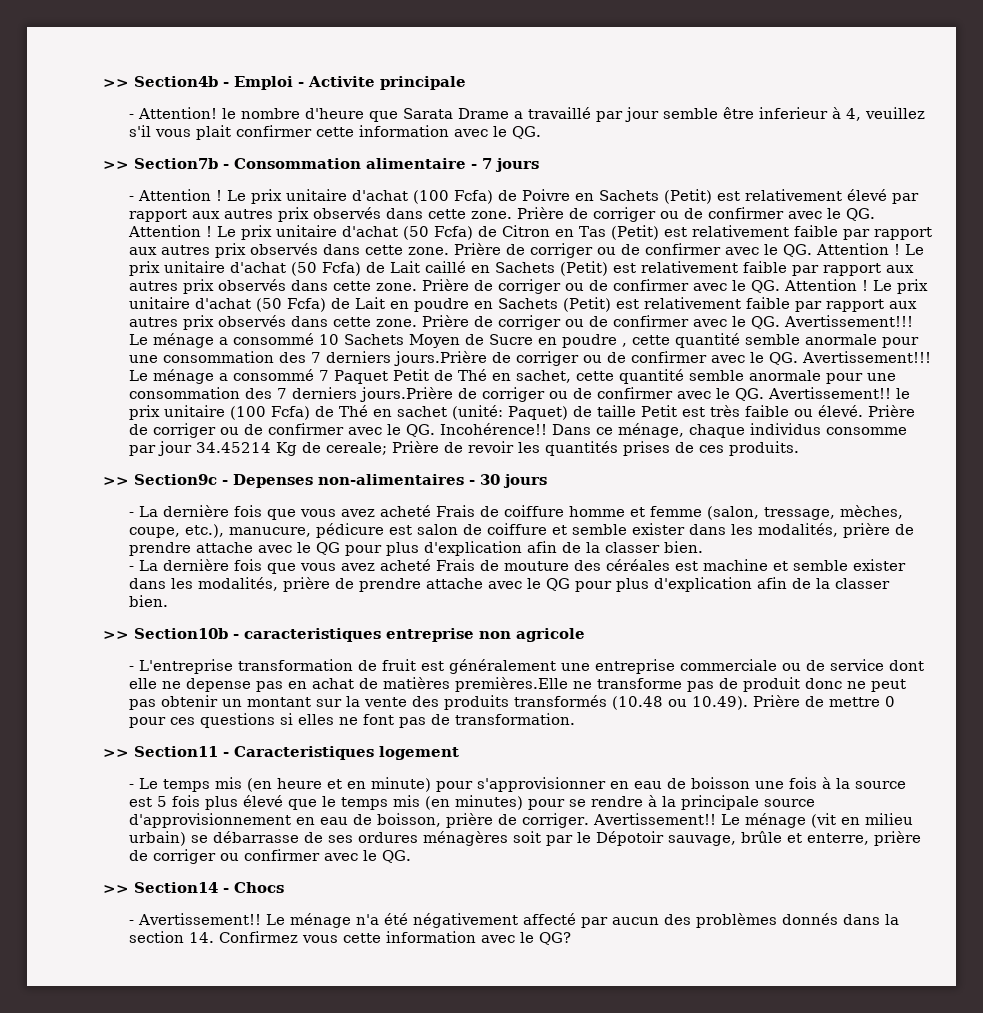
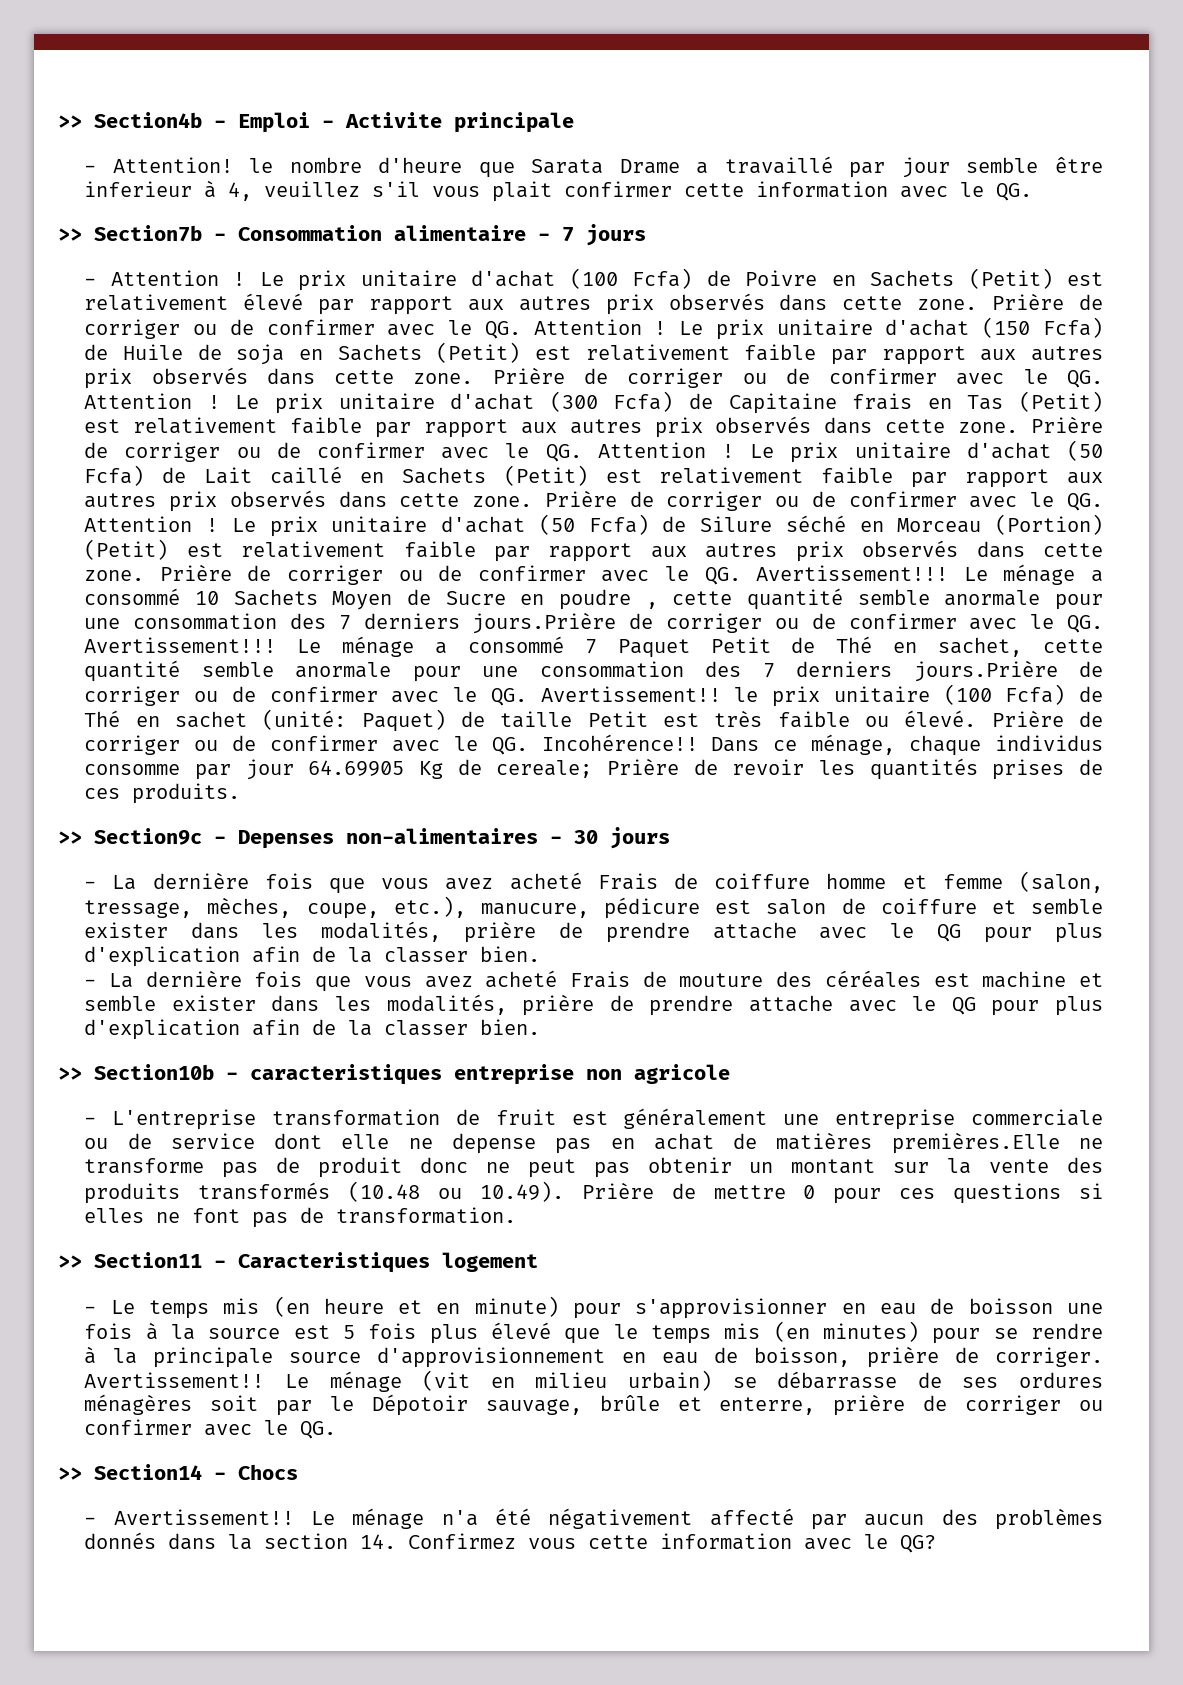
- Le prix unitaire d'achat (50 Fcfa) de Citron en Tas (Petit) est relativement faible par rapport aux autres prix observés dans cette zone.
+ Le prix unitaire d'achat (150 Fcfa) de Huile de soja en Sachets (Petit) est relativement faible par rapport aux autres prix observés dans cette zone. Prière de corriger ou de confirmer avec le QG. Attention ! Le prix unitaire d'achat (300 Fcfa) de Capitaine frais en Tas (Petit) est relativement faible par rapport aux autres prix observés dans cette zone.
- Le prix unitaire d'achat (50 Fcfa) de Lait en poudre en Sachets (Petit) est relativement faible par rapport aux autres prix observés dans cette zone.
+ Le prix unitaire d'achat (50 Fcfa) de Silure séché en Morceau (Portion) (Petit) est relativement faible par rapport aux autres prix observés dans cette zone.
- Dans ce ménage, chaque individus consomme par jour 34.45214 Kg de cereale; Prière de revoir les quantités prises de ces produits.
+ Dans ce ménage, chaque individus consomme par jour 64.69905 Kg de cereale; Prière de revoir les quantités prises de ces produits.

